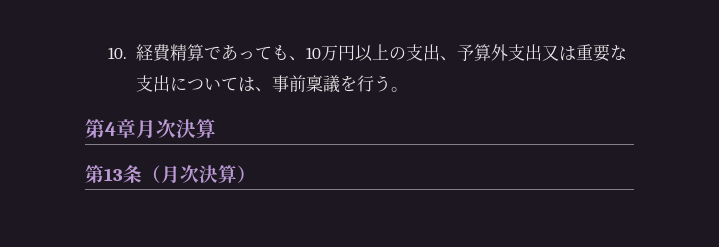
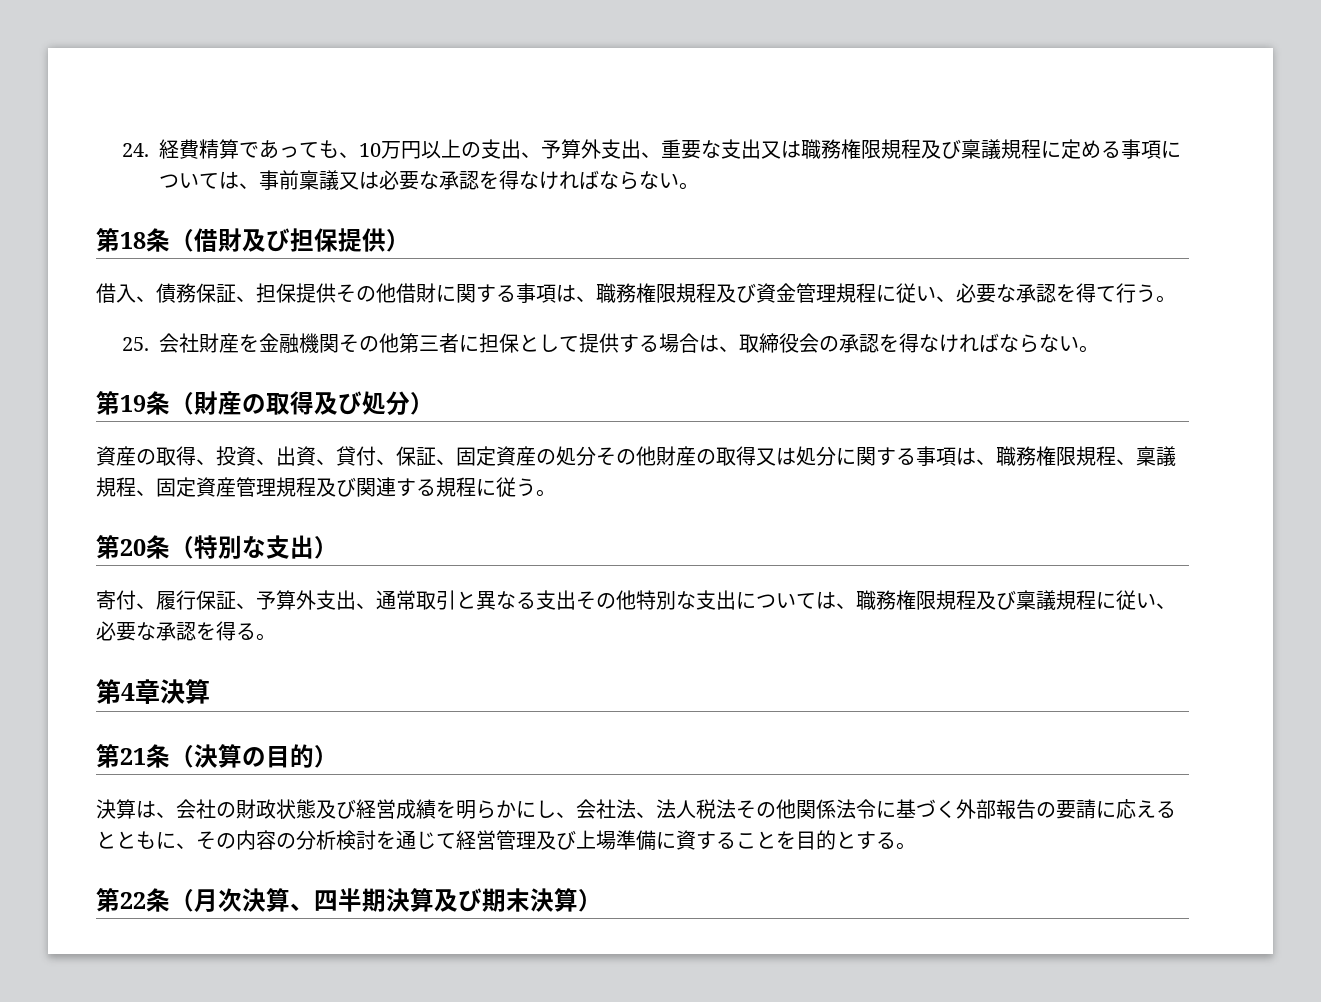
- 10.経費精算であっても、10万円以上の支出、予算外支出又は重要な支出については、事前稟議を行う。
+ 24.経費精算であっても、10万円以上の支出、予算外支出、重要な支出又は職務権限規程及び稟議規程に定める事項については、事前稟議又は必要な承認を得なければならない。
+ 第18条（借財及び担保提供）
+ 借入、債務保証、担保提供その他借財に関する事項は、職務権限規程及び資金管理規程に従い、必要な承認を得て行う。
+ 25.会社財産を金融機関その他第三者に担保として提供する場合は、取締役会の承認を得なければならない。
+ 第19条（財産の取得及び処分）
+ 資産の取得、投資、出資、貸付、保証、固定資産の処分その他財産の取得又は処分に関する事項は、職務権限規程、稟議規程、固定資産管理規程及び関連する規程に従う。
+ 第20条（特別な支出）
+ 寄付、履行保証、予算外支出、通常取引と異なる支出その他特別な支出については、職務権限規程及び稟議規程に従い、必要な承認を得る。
- 第4章月次決算
+ 第4章決算
- 第13条（月次決算）
+ 第21条（決算の目的）
+ 決算は、会社の財政状態及び経営成績を明らかにし、会社法、法人税法その他関係法令に基づく外部報告の要請に応えるとともに、その内容の分析検討を通じて経営管理及び上場準備に資することを目的とする。
+ 第22条（月次決算、四半期決算及び期末決算）

